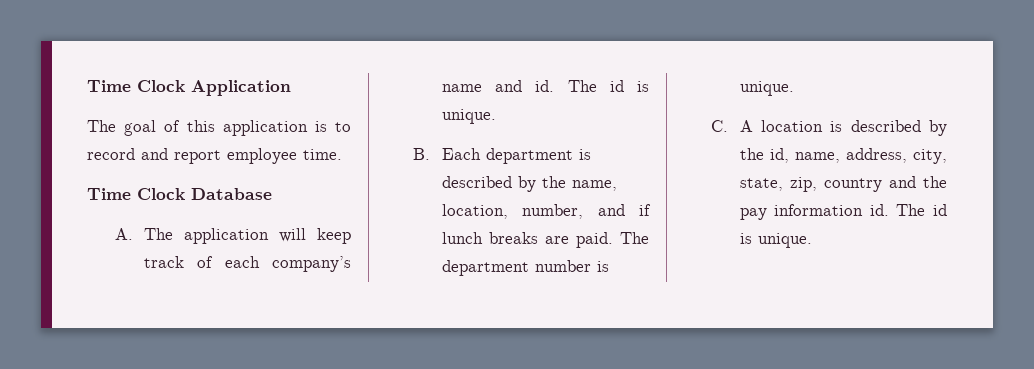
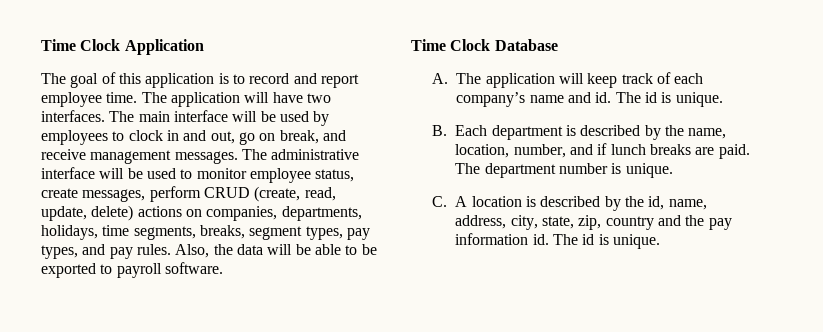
+ The application will have two interfaces. The main interface will be used by employees to clock in and out, go on break, and receive management messages. The administrative interface will be used to monitor employee status, create messages, perform CRUD (create, read, update, delete) actions on companies, departments, holidays, time segments, breaks, segment types, pay types, and pay rules. Also, the data will be able to be exported to payroll software.

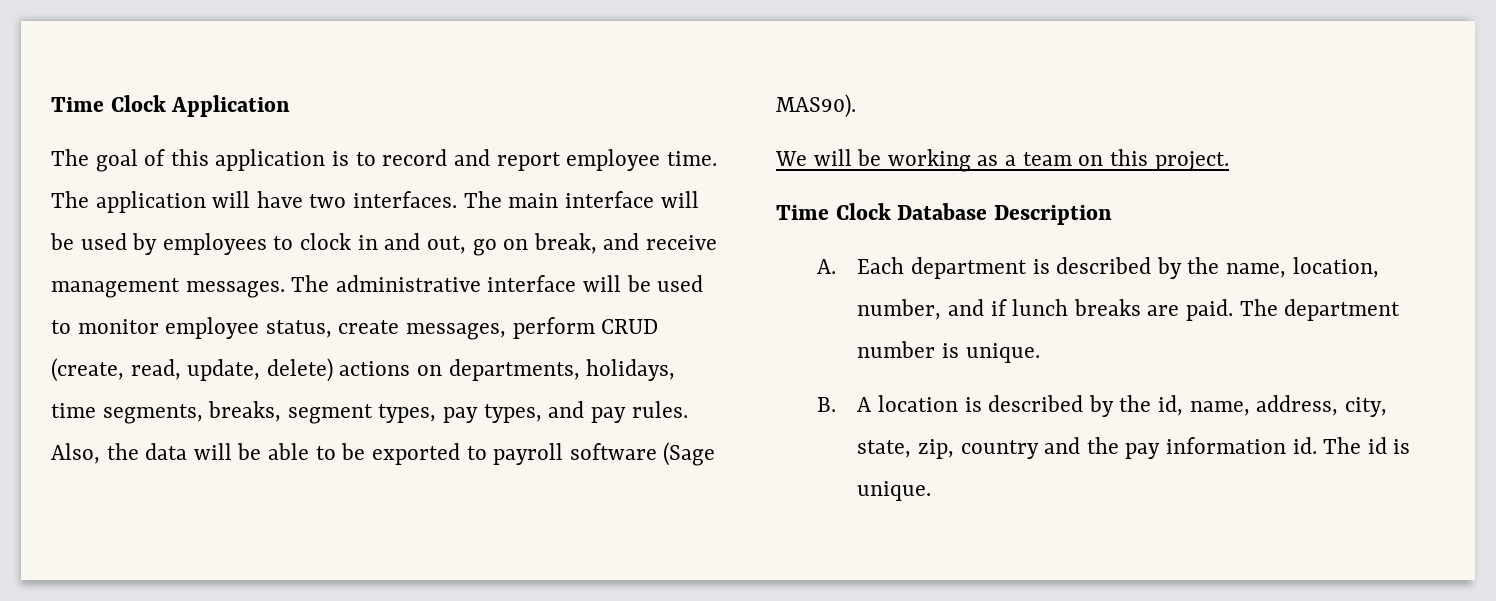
- The administrative interface will be used to monitor employee status, create messages, perform CRUD (create, read, update, delete) actions on companies, departments, holidays, time segments, breaks, segment types, pay types, and pay rules.
+ The administrative interface will be used to monitor employee status, create messages, perform CRUD (create, read, update, delete) actions on departments, holidays, time segments, breaks, segment types, pay types, and pay rules.
- Also, the data will be able to be exported to payroll software.
- Time Clock Database
- A. The application will keep track of each company’s name and id. The id is unique.
- B. Each department is described by the name, location, number, and if lunch breaks are paid.
+ Also, the data will be able to be exported to payroll software (Sage MAS90).
+ We will be working as a team on this project.
+ Time Clock Database Description
+ A. Each department is described by the name, location, number, and if lunch breaks are paid.
- C. A location is described by the id, name, address, city, state, zip, country and the pay information id.
+ B. A location is described by the id, name, address, city, state, zip, country and the pay information id.

